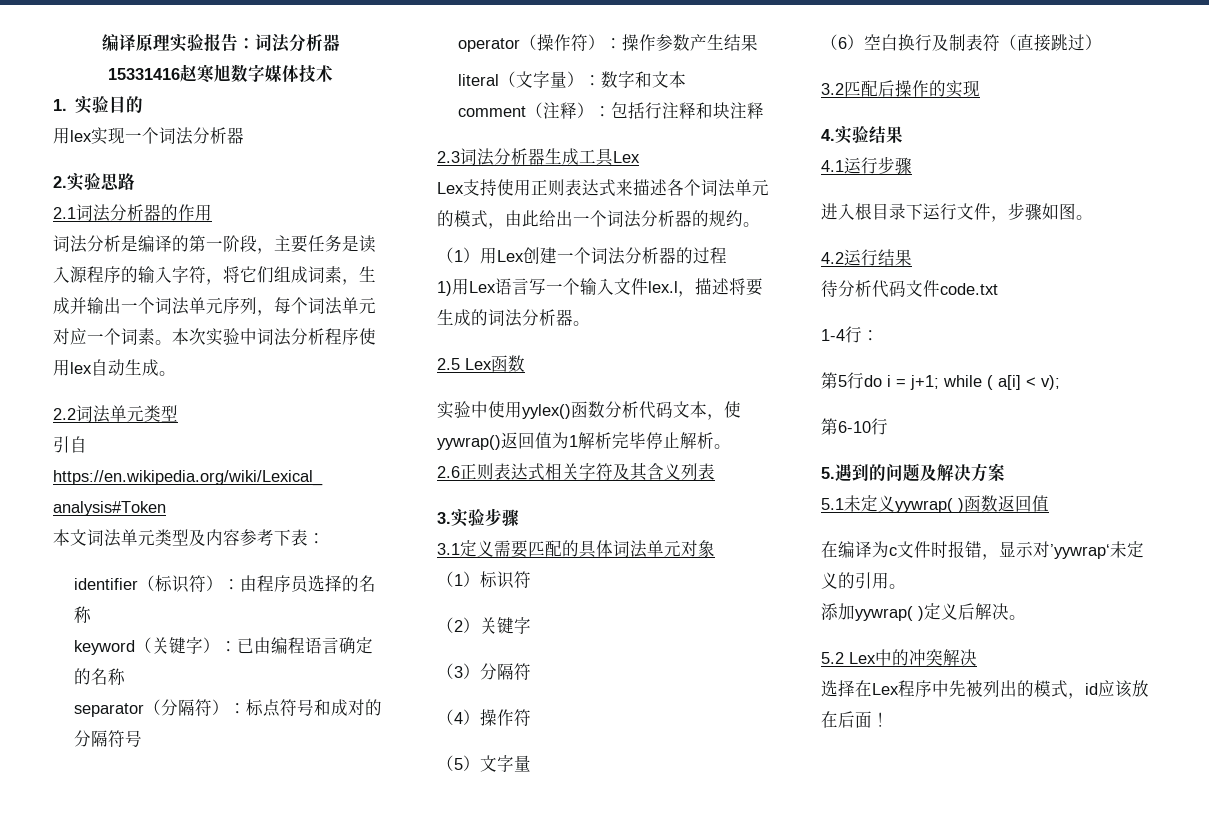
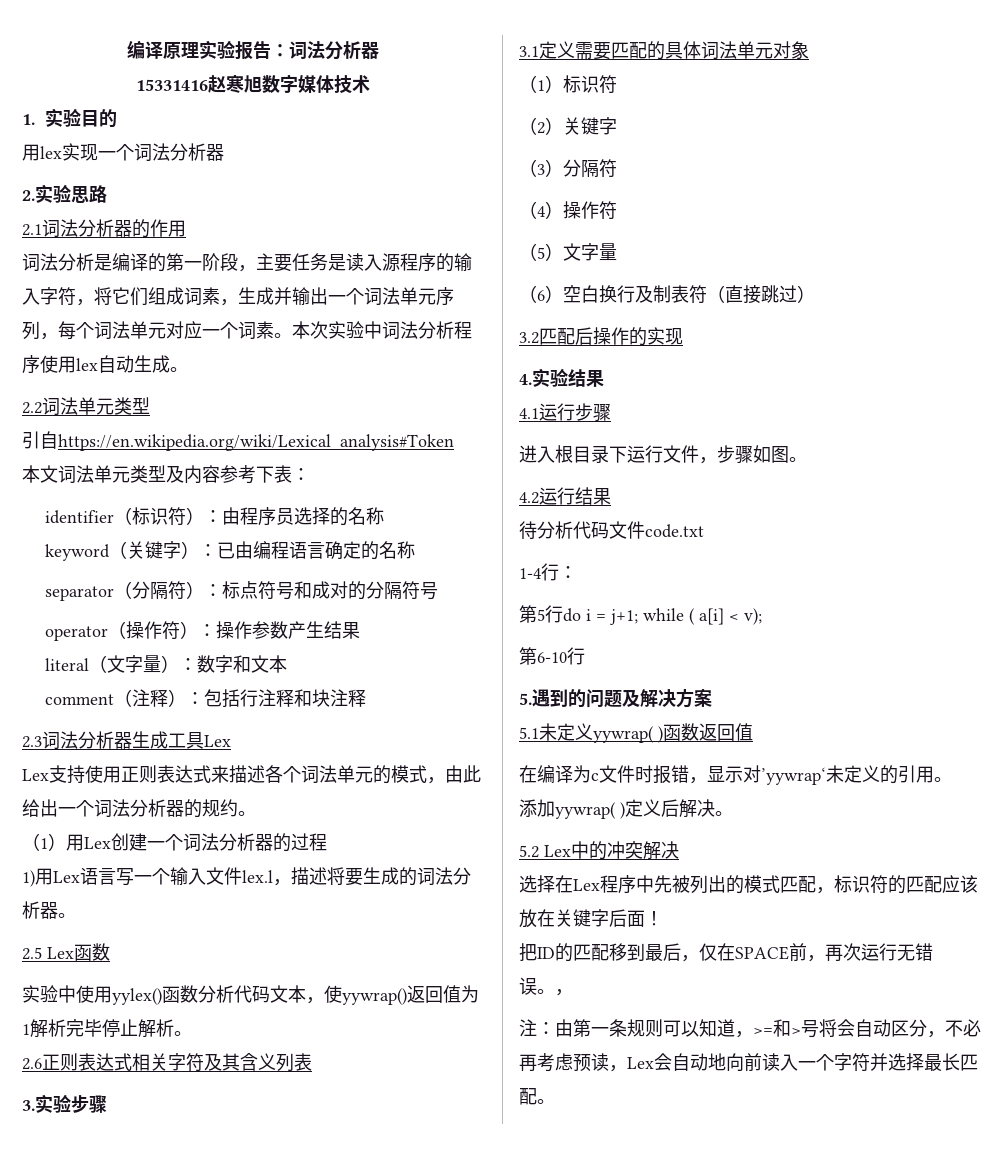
- 选择在Lex程序中先被列出的模式，id应该放在后面！
+ 选择在Lex程序中先被列出的模式匹配，标识符的匹配应该放在关键字后面！
+ 把ID的匹配移到最后，仅在SPACE前，再次运行无错误。，
+ 注：由第一条规则可以知道，>=和>号将会自动区分，不必再考虑预读，Lex会自动地向前读入一个字符并选择最长匹配。

